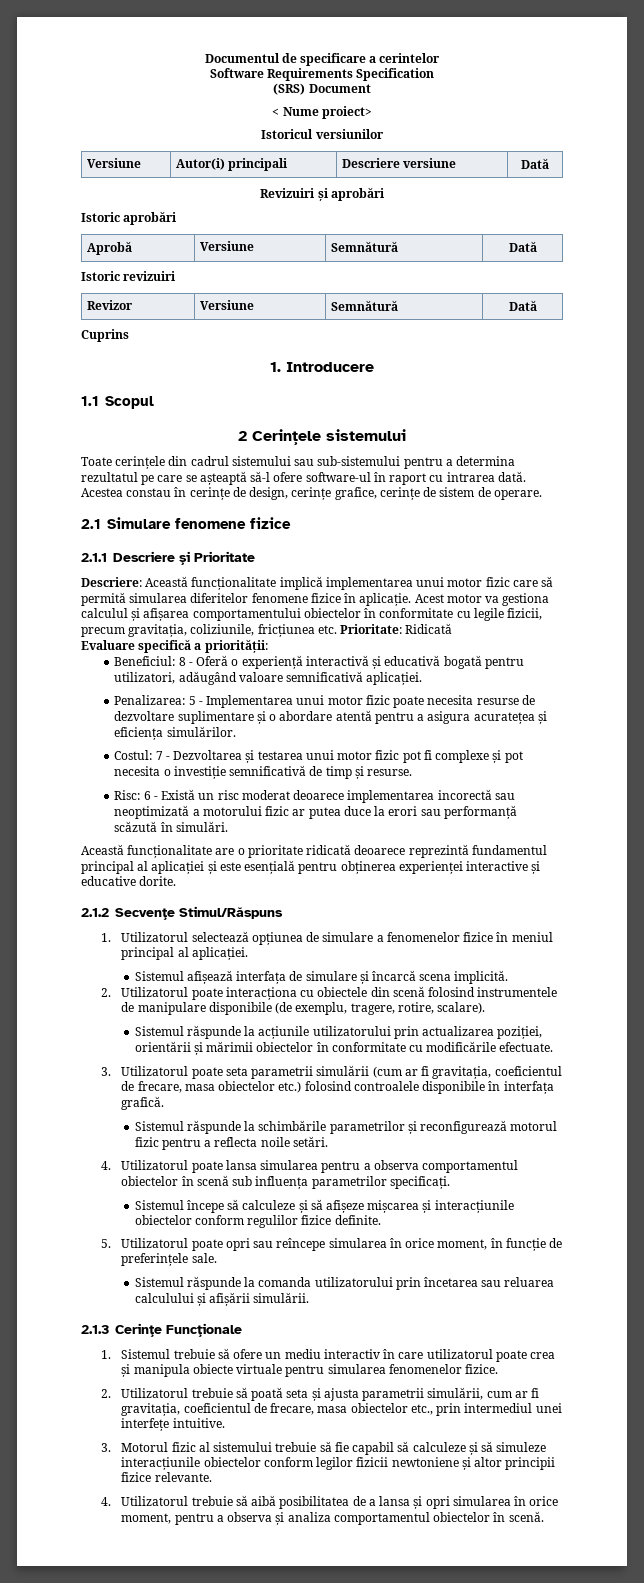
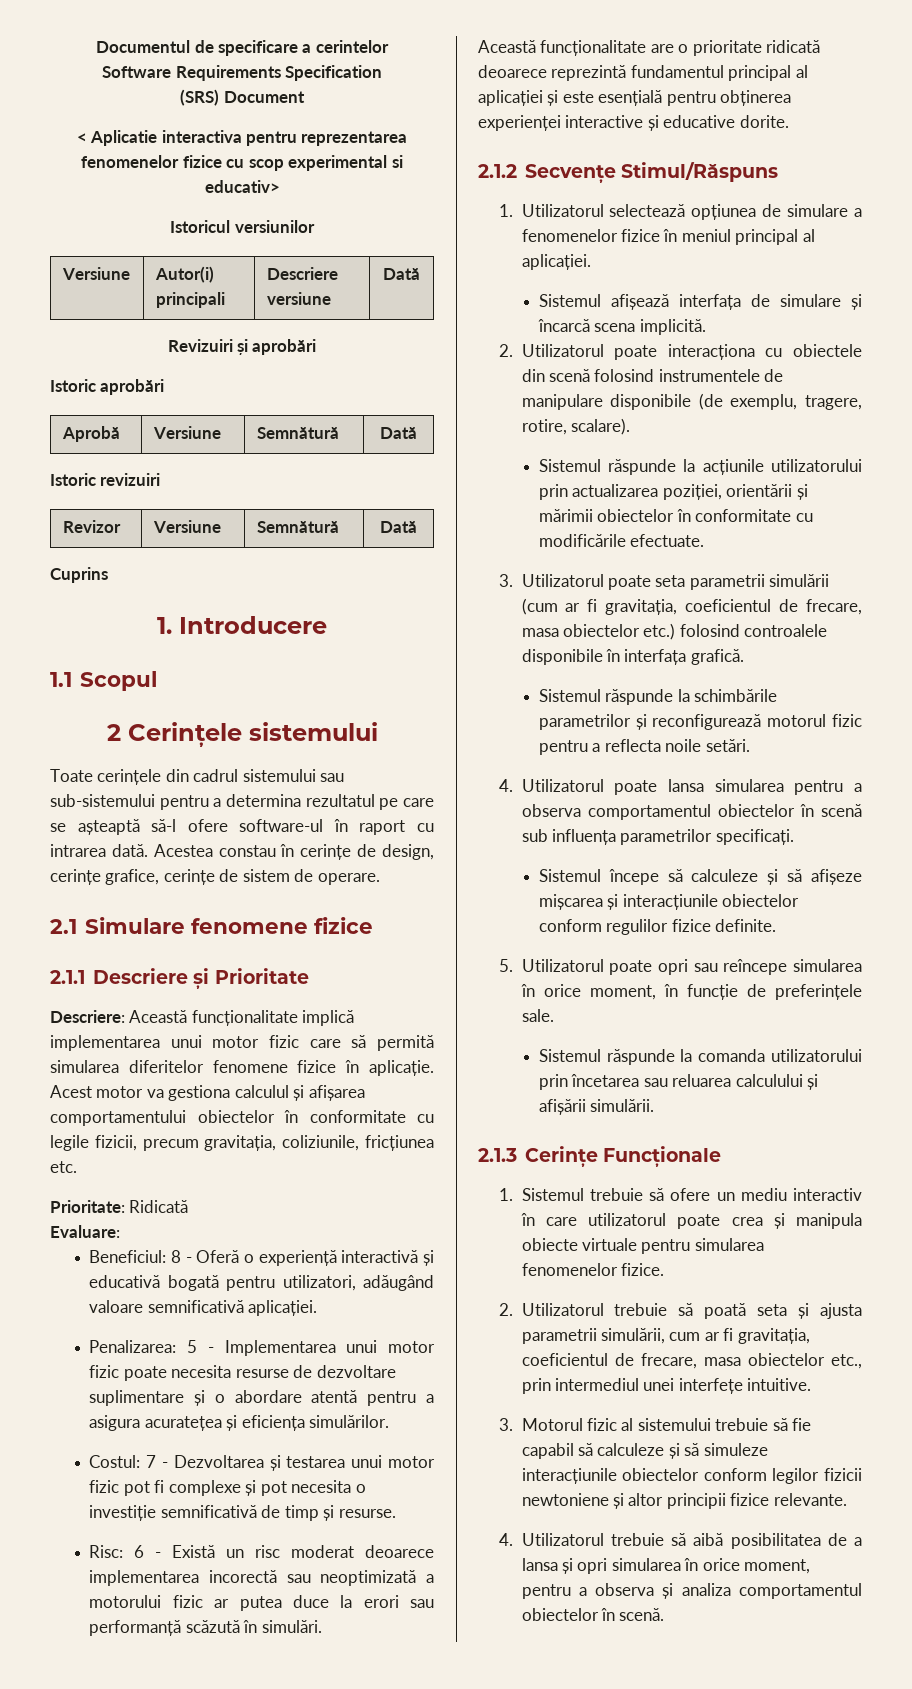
- < Nume proiect>
+ < Aplicatie interactiva pentru reprezentarea fenomenelor fizice cu scop experimental si educativ>
- Acest motor va gestiona calculul și afișarea comportamentului obiectelor în conformitate cu legile fizicii, precum gravitația, coliziunile, fricțiunea etc. Prioritate: Ridicată
+ Acest motor va gestiona calculul și afișarea comportamentului obiectelor în conformitate cu legile fizicii, precum gravitația, coliziunile, fricțiunea etc.
+ Prioritate: Ridicată
- Evaluare specifică a priorității:
+ Evaluare:

